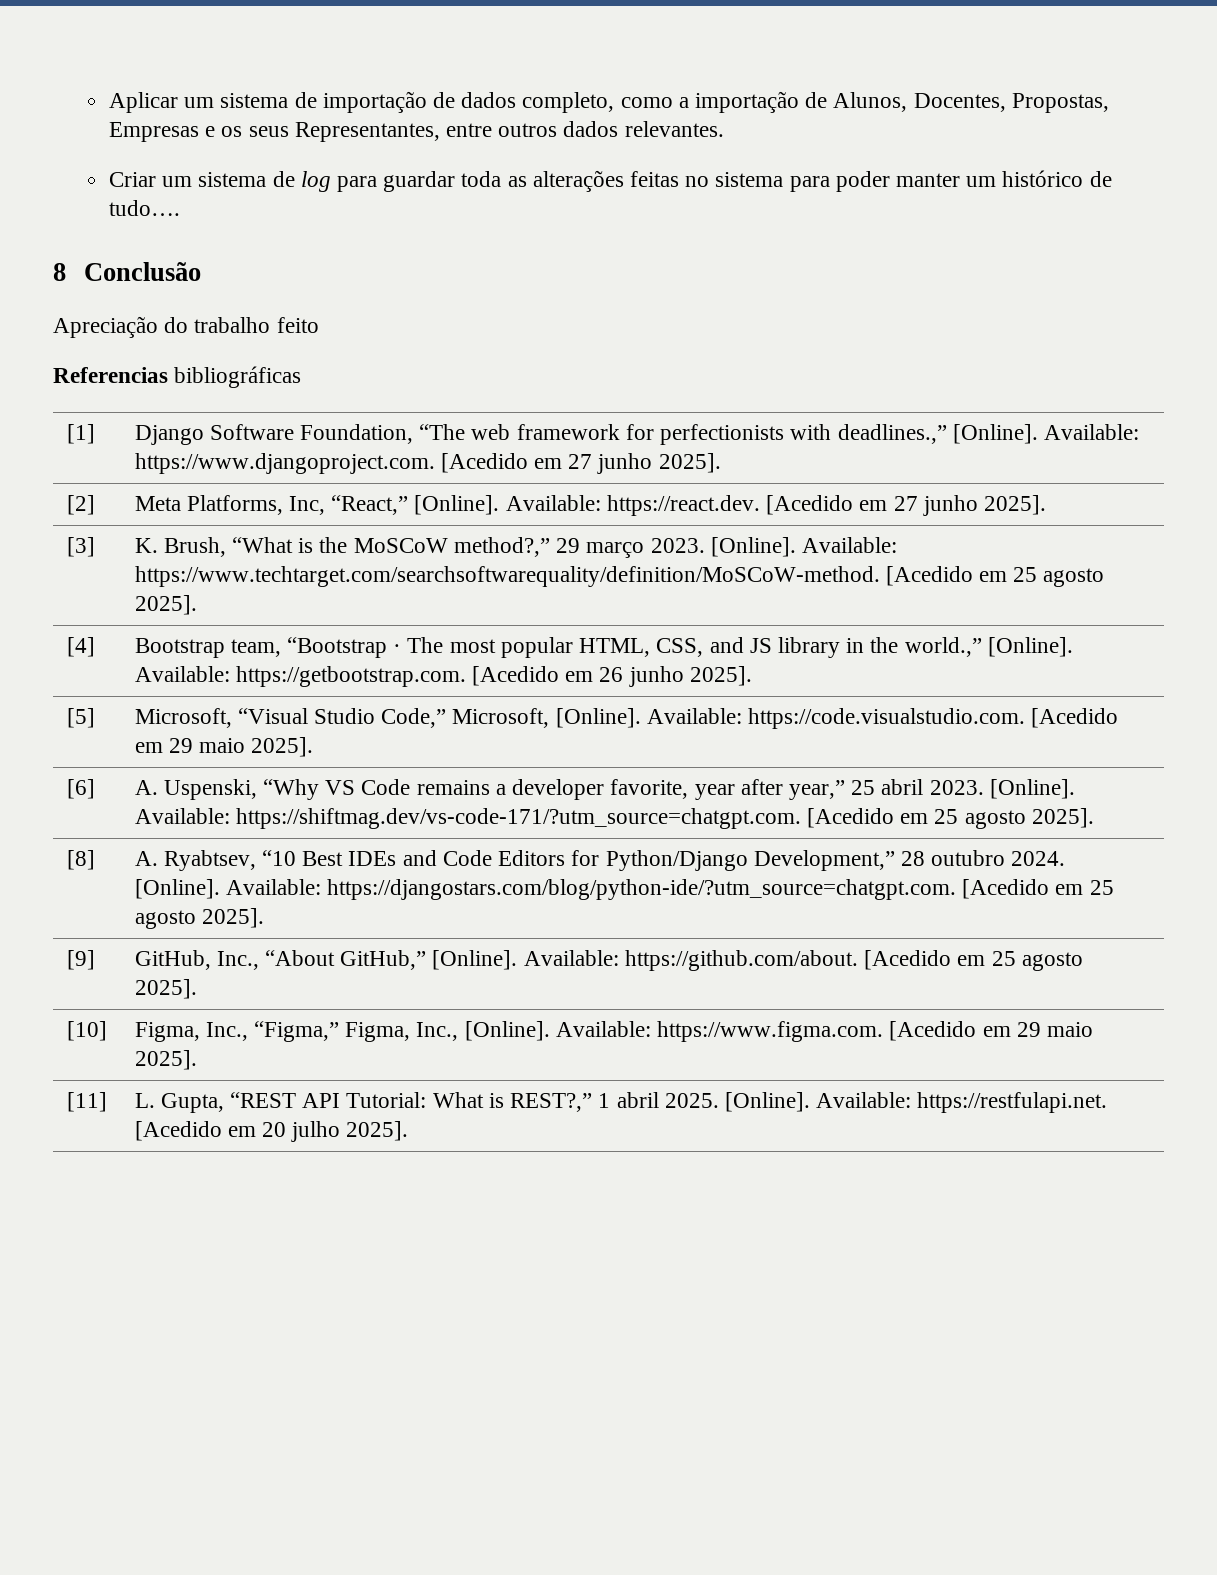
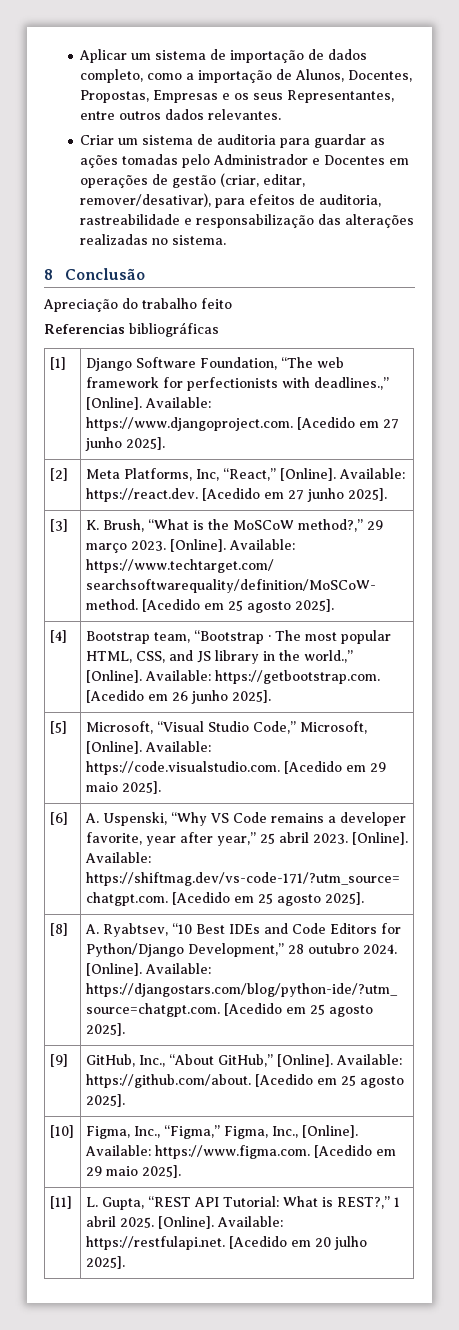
- Criar um sistema de log para guardar toda as alterações feitas no sistema para poder manter um histórico de tudo….
+ Criar um sistema de auditoria para guardar as ações tomadas pelo Administrador e Docentes em operações de gestão (criar, editar, remover/desativar), para efeitos de auditoria, rastreabilidade e responsabilização das alterações realizadas no sistema.

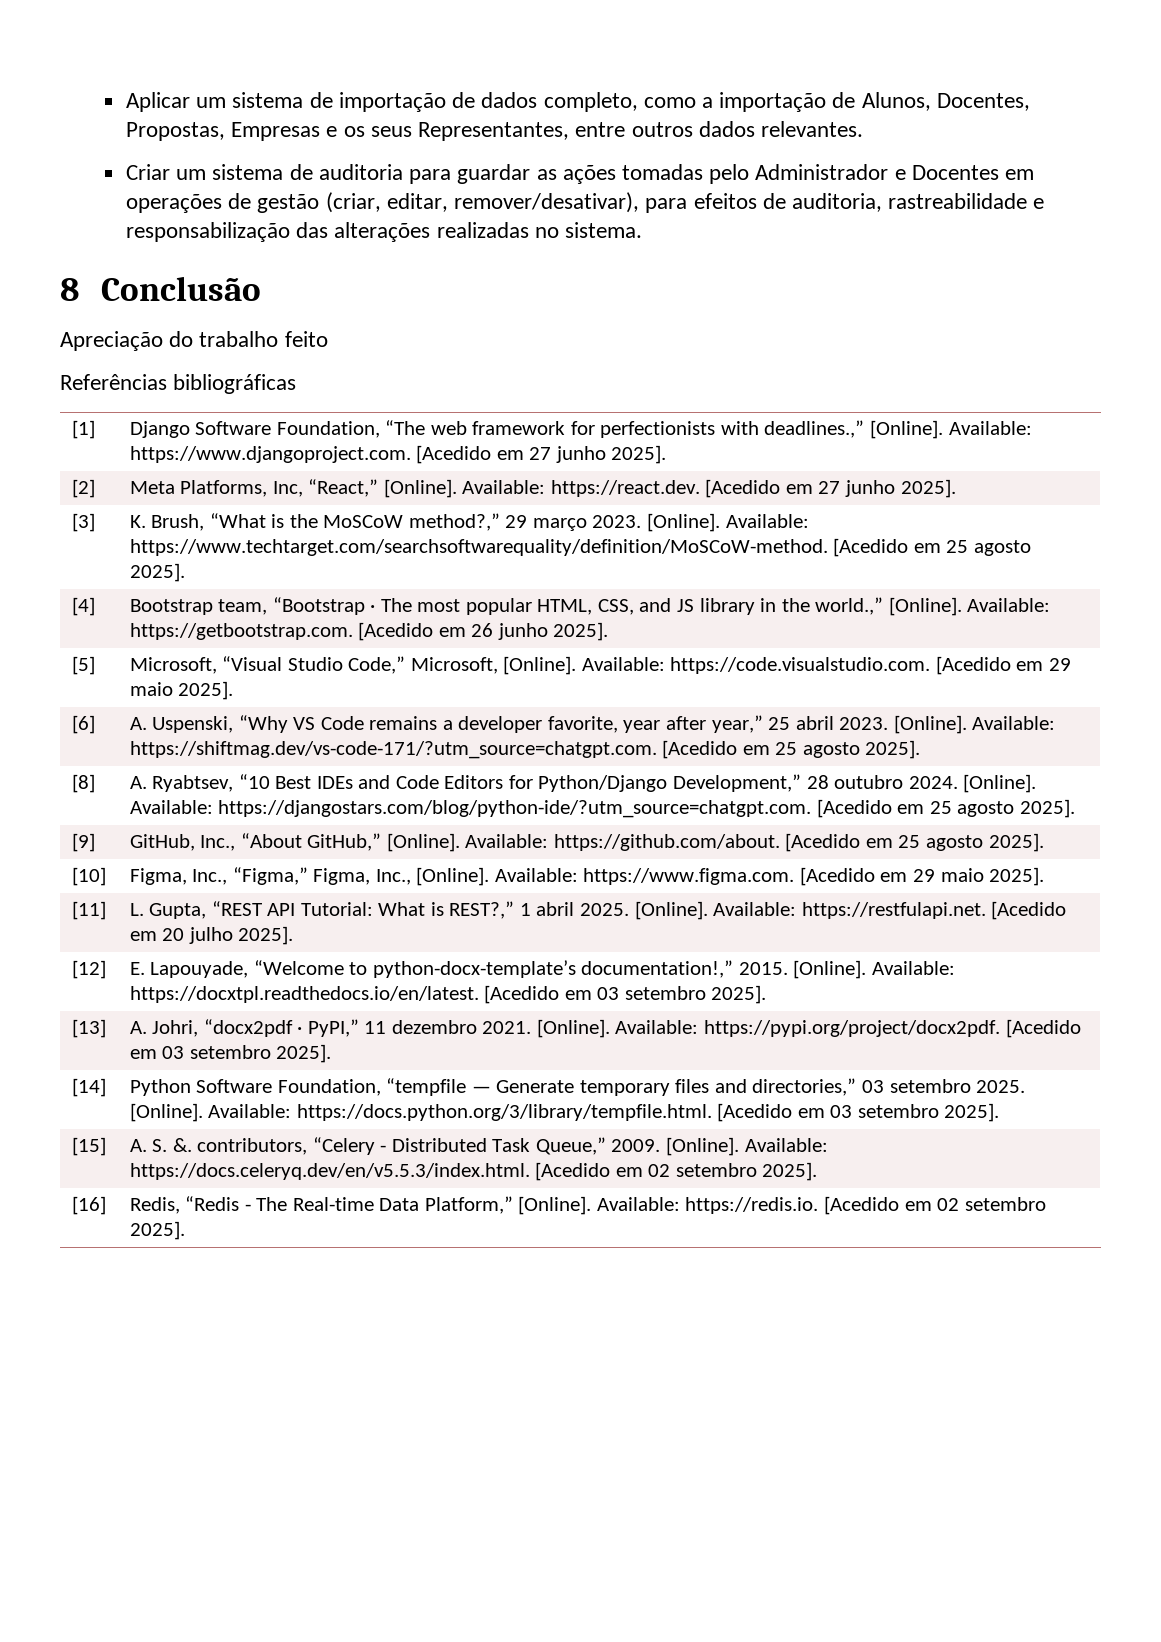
- Referencias bibliográficas
+ Referências bibliográficas
+ [12] | E. Lapouyade, “Welcome to python-docx-template’s documentation!,” 2015. [Online]. Available: https://docxtpl.readthedocs.io/en/latest. [Acedido em 03 setembro 2025].
+ [13] | A. Johri, “docx2pdf · PyPI,” 11 dezembro 2021. [Online]. Available: https://pypi.org/project/docx2pdf. [Acedido em 03 setembro 2025].
+ [14] | Python Software Foundation, “tempfile — Generate temporary files and directories,” 03 setembro 2025. [Online]. Available: https://docs.python.org/3/library/tempfile.html. [Acedido em 03 setembro 2025].
+ [15] | A. S. &. contributors, “Celery - Distributed Task Queue,” 2009. [Online]. Available: https://docs.celeryq.dev/en/v5.5.3/index.html. [Acedido em 02 setembro 2025].
+ [16] | Redis, “Redis - The Real-time Data Platform,” [Online]. Available: https://redis.io. [Acedido em 02 setembro 2025].

